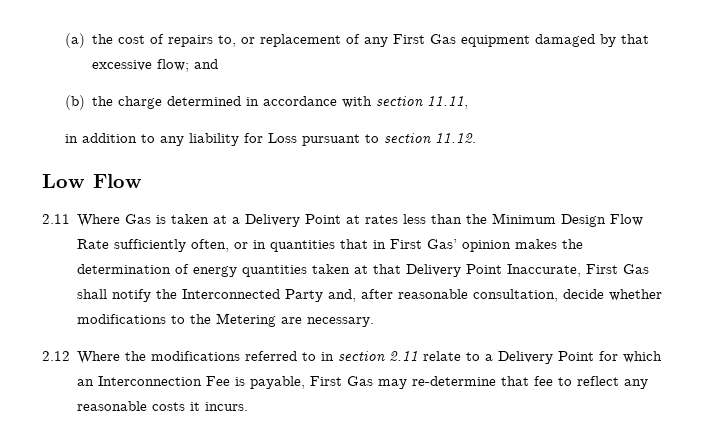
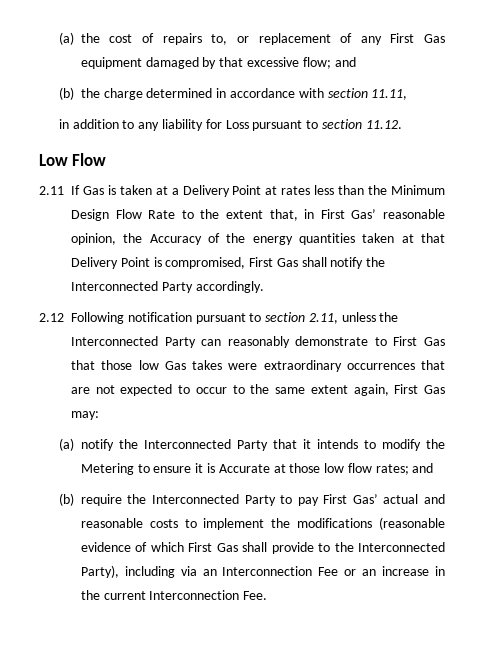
- 2.11 Where Gas is taken at a Delivery Point at rates less than the Minimum Design Flow Rate sufficiently often, or in quantities that in First Gas’ opinion makes the determination of energy quantities taken at that Delivery Point Inaccurate, First Gas shall notify the Interconnected Party and, after reasonable consultation, decide whether modifications to the Metering are necessary.
- 2.12 Where the modifications referred to in section 2.11 relate to a Delivery Point for which an Interconnection Fee is payable, First Gas may re-determine that fee to reflect any reasonable costs it incurs.
+ 2.11 If Gas is taken at a Delivery Point at rates less than the Minimum Design Flow Rate to the extent that, in First Gas’ reasonable opinion, the Accuracy of the energy quantities taken at that Delivery Point is compromised, First Gas shall notify the Interconnected Party accordingly.
+ 2.12 Following notification pursuant to section 2.11, unless the Interconnected Party can reasonably demonstrate to First Gas that those low Gas takes were extraordinary occurrences that are not expected to occur to the same extent again, First Gas may:
+ (a) notify the Interconnected Party that it intends to modify the Metering to ensure it is Accurate at those low flow rates; and
+ (b) require the Interconnected Party to pay First Gas’ actual and reasonable costs to implement the modifications (reasonable evidence of which First Gas shall provide to the Interconnected Party), including via an Interconnection Fee or an increase in the current Interconnection Fee.

